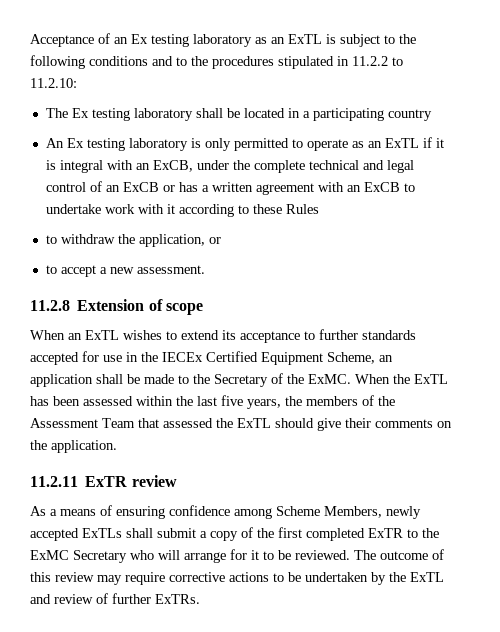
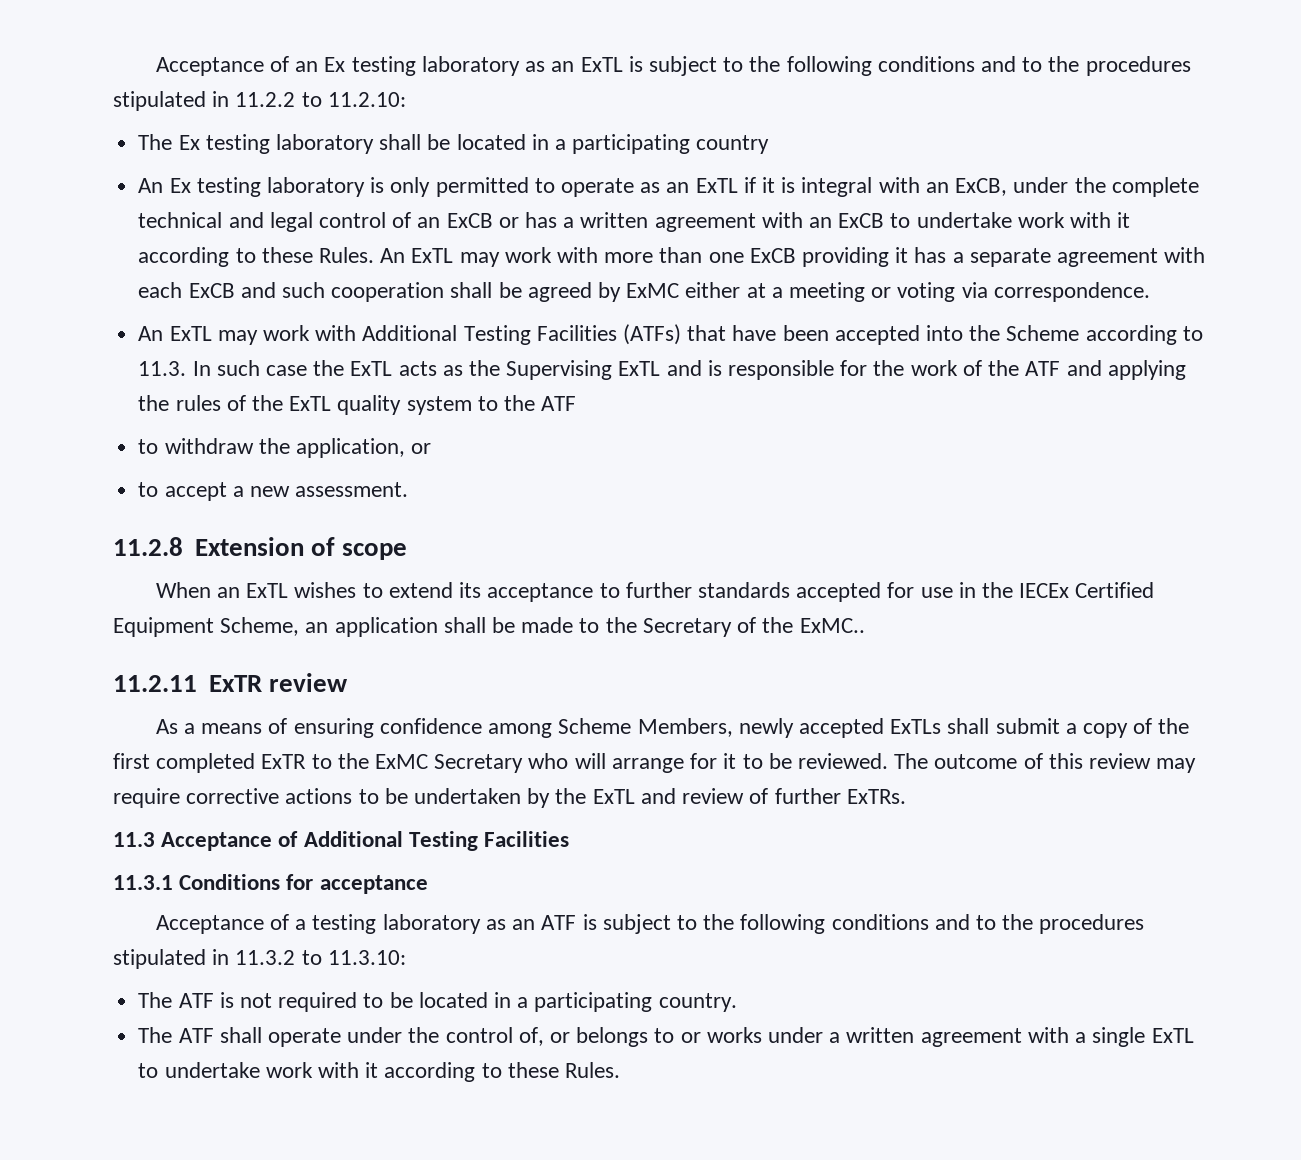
- An Ex testing laboratory is only permitted to operate as an ExTL if it is integral with an ExCB, under the complete technical and legal control of an ExCB or has a written agreement with an ExCB to undertake work with it according to these Rules
+ An Ex testing laboratory is only permitted to operate as an ExTL if it is integral with an ExCB, under the complete technical and legal control of an ExCB or has a written agreement with an ExCB to undertake work with it according to these Rules. An ExTL may work with more than one ExCB providing it has a separate agreement with each ExCB and such cooperation shall be agreed by ExMC either at a meeting or voting via correspondence.
+ An ExTL may work with Additional Testing Facilities (ATFs) that have been accepted into the Scheme according to 11.3. In such case the ExTL acts as the Supervising ExTL and is responsible for the work of the ATF and applying the rules of the ExTL quality system to the ATF
- When an ExTL wishes to extend its acceptance to further standards accepted for use in the IECEx Certified Equipment Scheme, an application shall be made to the Secretary of the ExMC. When the ExTL has been assessed within the last five years, the members of the Assessment Team that assessed the ExTL should give their comments on the application.
+ When an ExTL wishes to extend its acceptance to further standards accepted for use in the IECEx Certified Equipment Scheme, an application shall be made to the Secretary of the ExMC..
+ 11.3 Acceptance of Additional Testing Facilities
+ 11.3.1 Conditions for acceptance
+ Acceptance of a testing laboratory as an ATF is subject to the following conditions and to the procedures stipulated in 11.3.2 to 11.3.10:
+ The ATF is not required to be located in a participating country.
+ The ATF shall operate under the control of, or belongs to or works under a written agreement with a single ExTL to undertake work with it according to these Rules.

